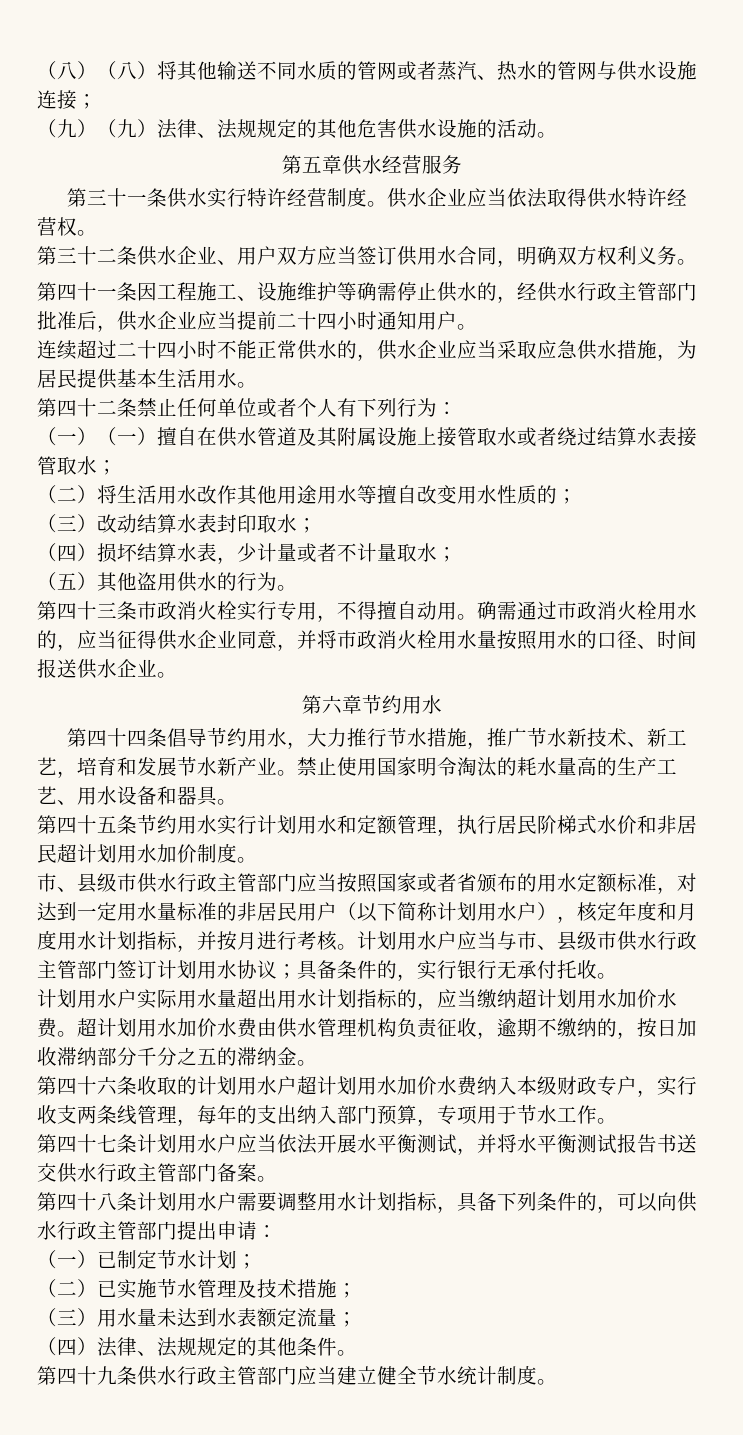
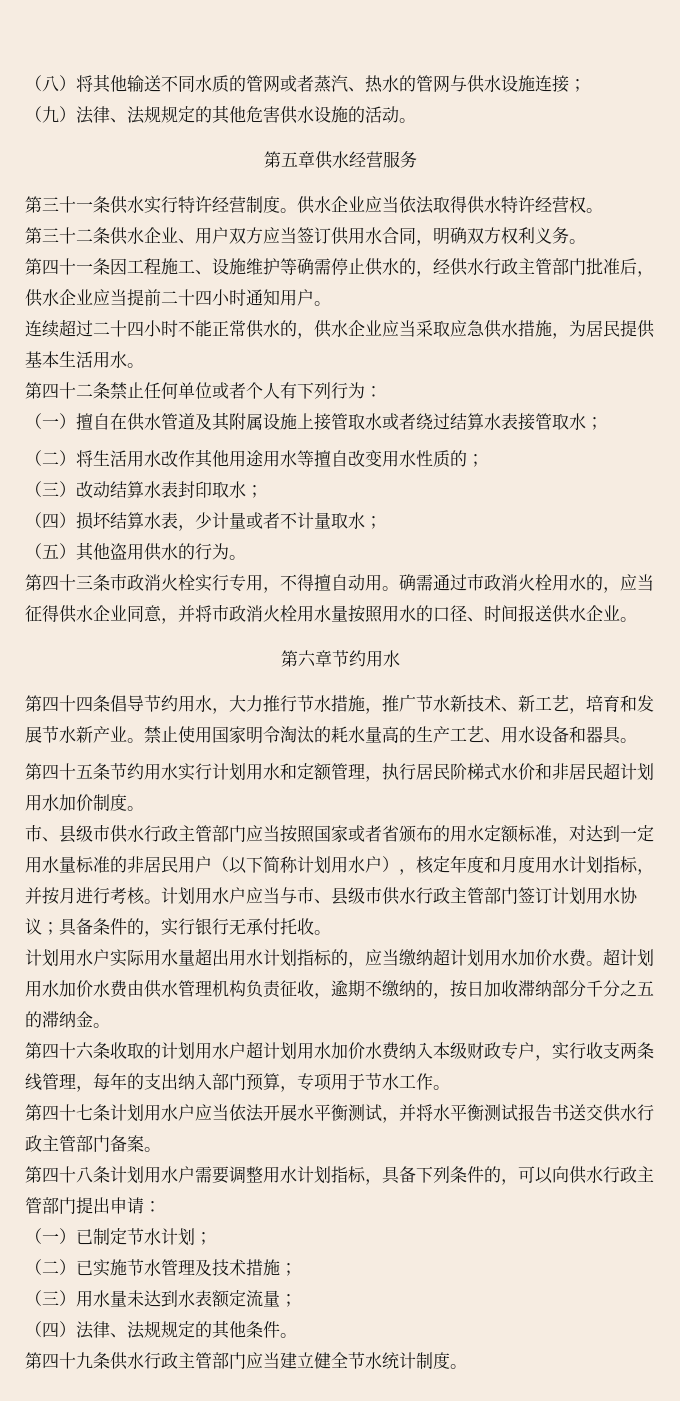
- （八）（八）将其他输送不同水质的管网或者蒸汽、热水的管网与供水设施连接；
+ （八）将其他输送不同水质的管网或者蒸汽、热水的管网与供水设施连接；
- （九）（九）法律、法规规定的其他危害供水设施的活动。
+ （九）法律、法规规定的其他危害供水设施的活动。
- （一）（一）擅自在供水管道及其附属设施上接管取水或者绕过结算水表接管取水；
+ （一）擅自在供水管道及其附属设施上接管取水或者绕过结算水表接管取水；

